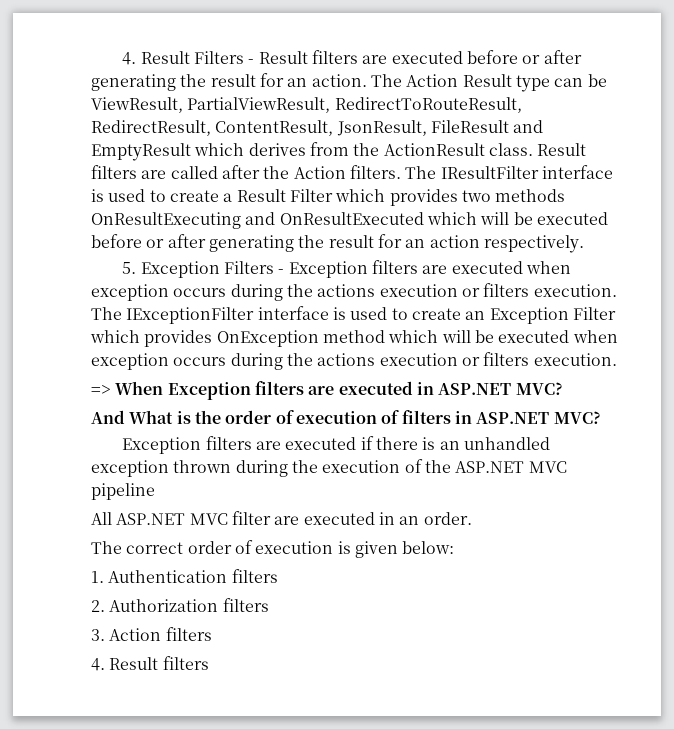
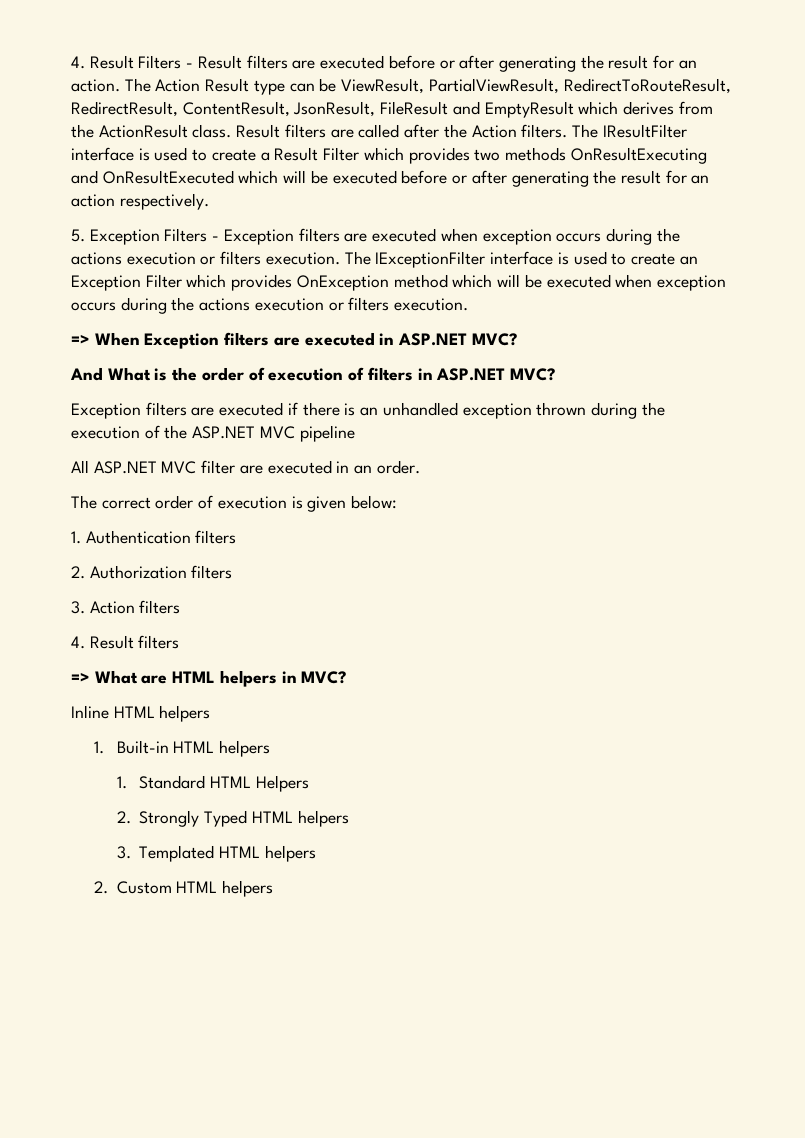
+ => What are HTML helpers in MVC?
+ Inline HTML helpers
+ 1. Built-in HTML helpers
+ 1. Standard HTML Helpers
+ 2. Strongly Typed HTML helpers
+ 3. Templated HTML helpers
+ 2. Custom HTML helpers

